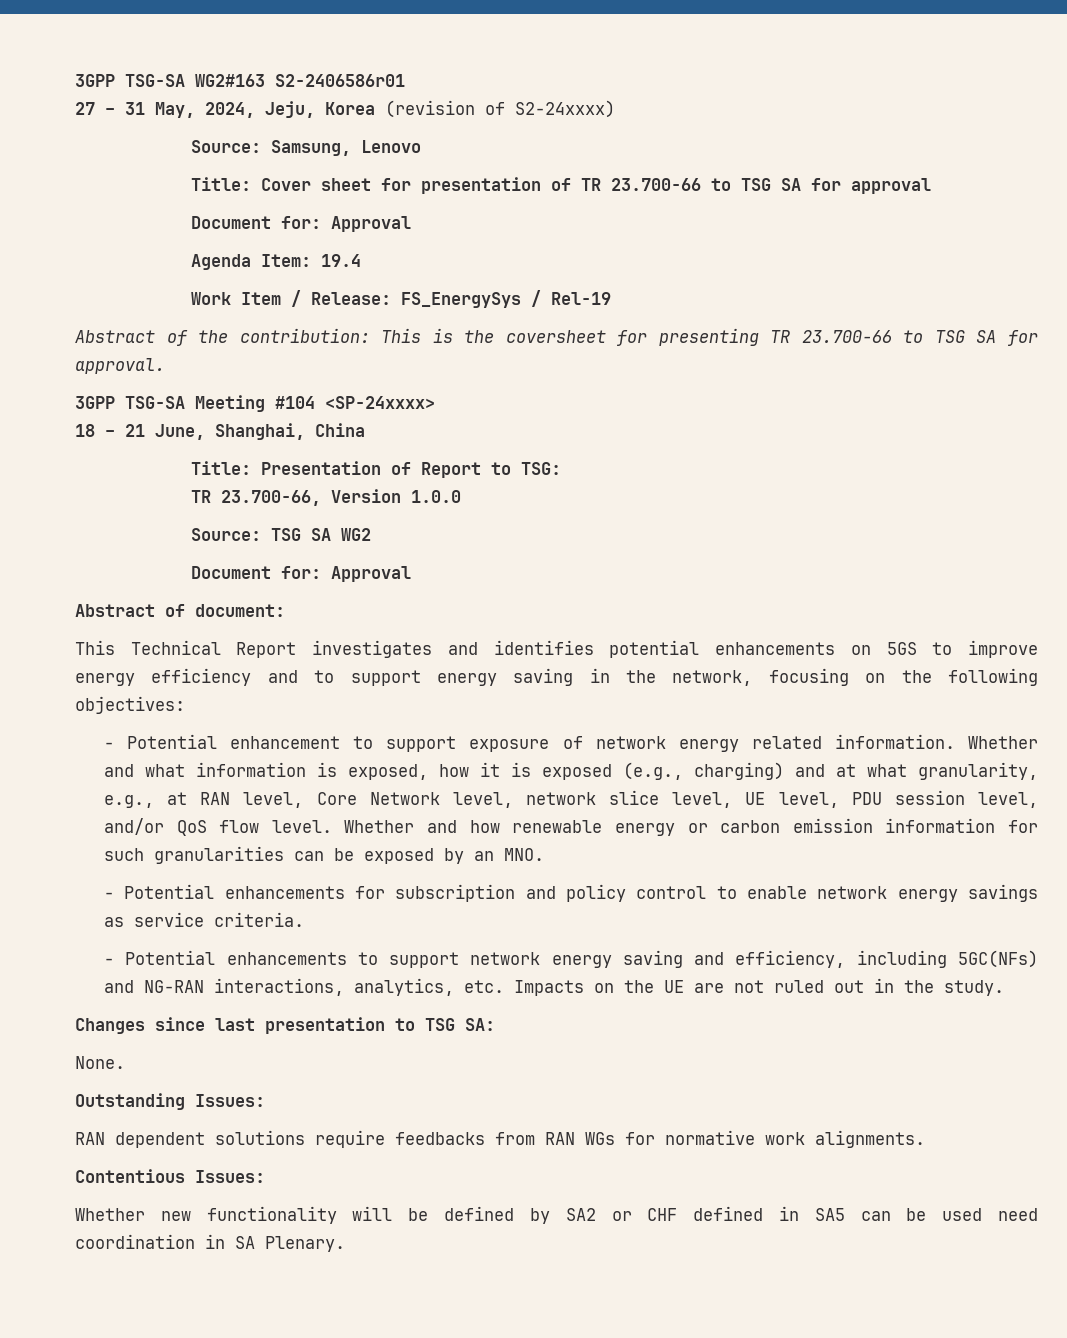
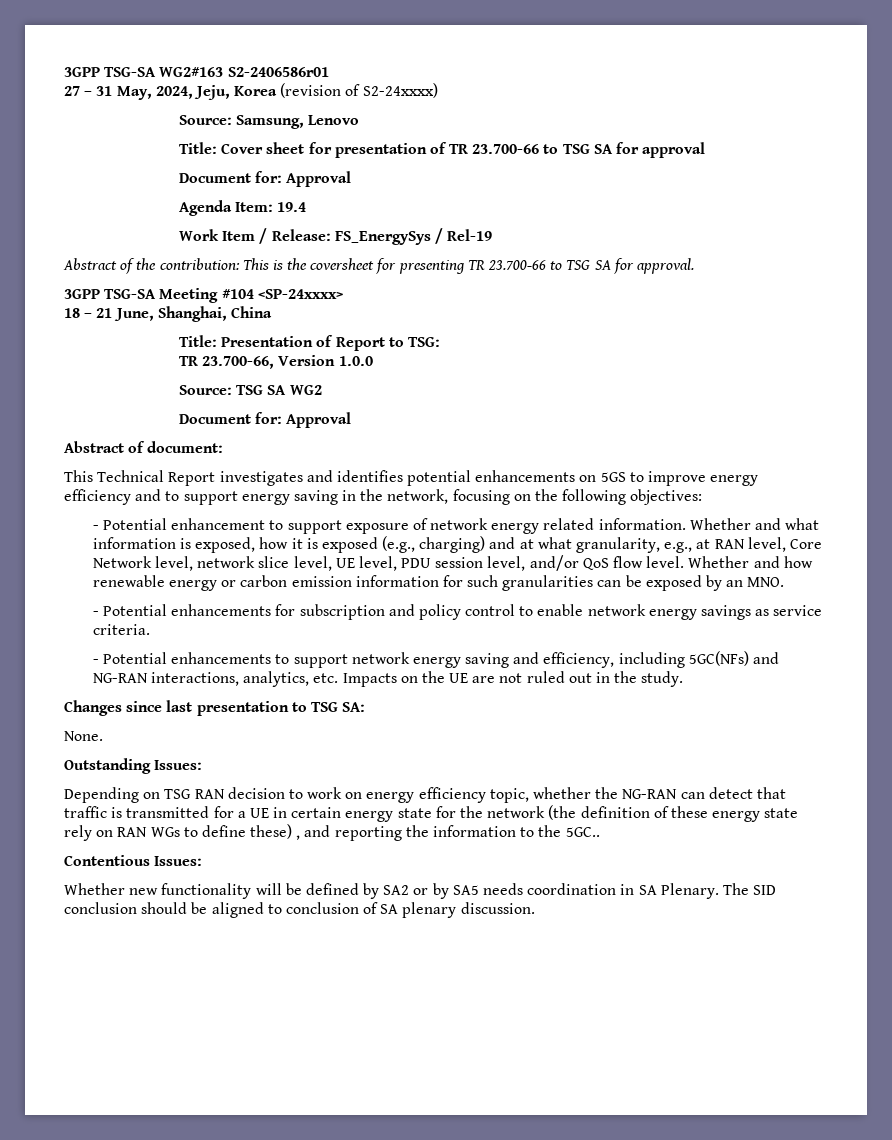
- RAN dependent solutions require feedbacks from RAN WGs for normative work alignments.
+ Depending on TSG RAN decision to work on energy efficiency topic, whether the NG-RAN can detect that traffic is transmitted for a UE in certain energy state for the network (the definition of these energy state rely on RAN WGs to define these) , and reporting the information to the 5GC..
- Whether new functionality will be defined by SA2 or CHF defined in SA5 can be used need coordination in SA Plenary.
+ Whether new functionality will be defined by SA2 or by SA5 needs coordination in SA Plenary. The SID conclusion should be aligned to conclusion of SA plenary discussion.

